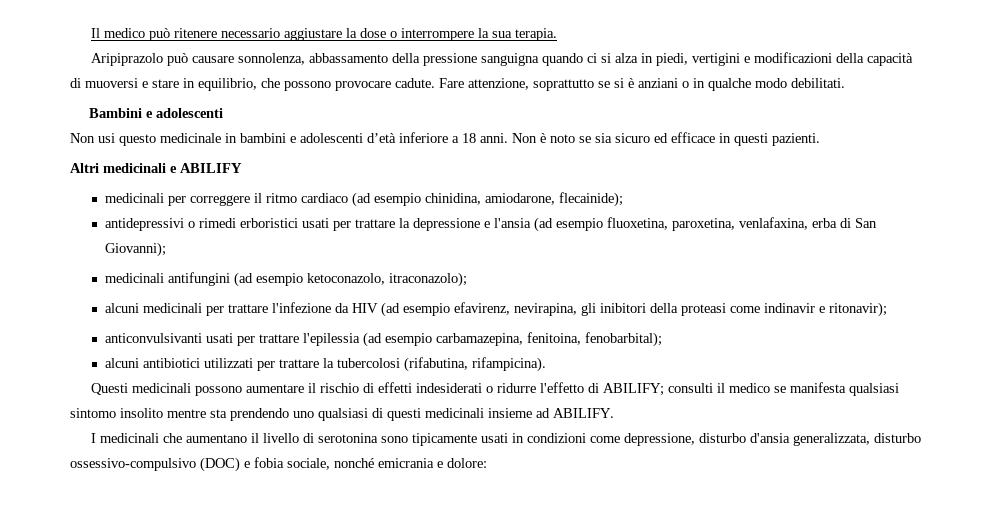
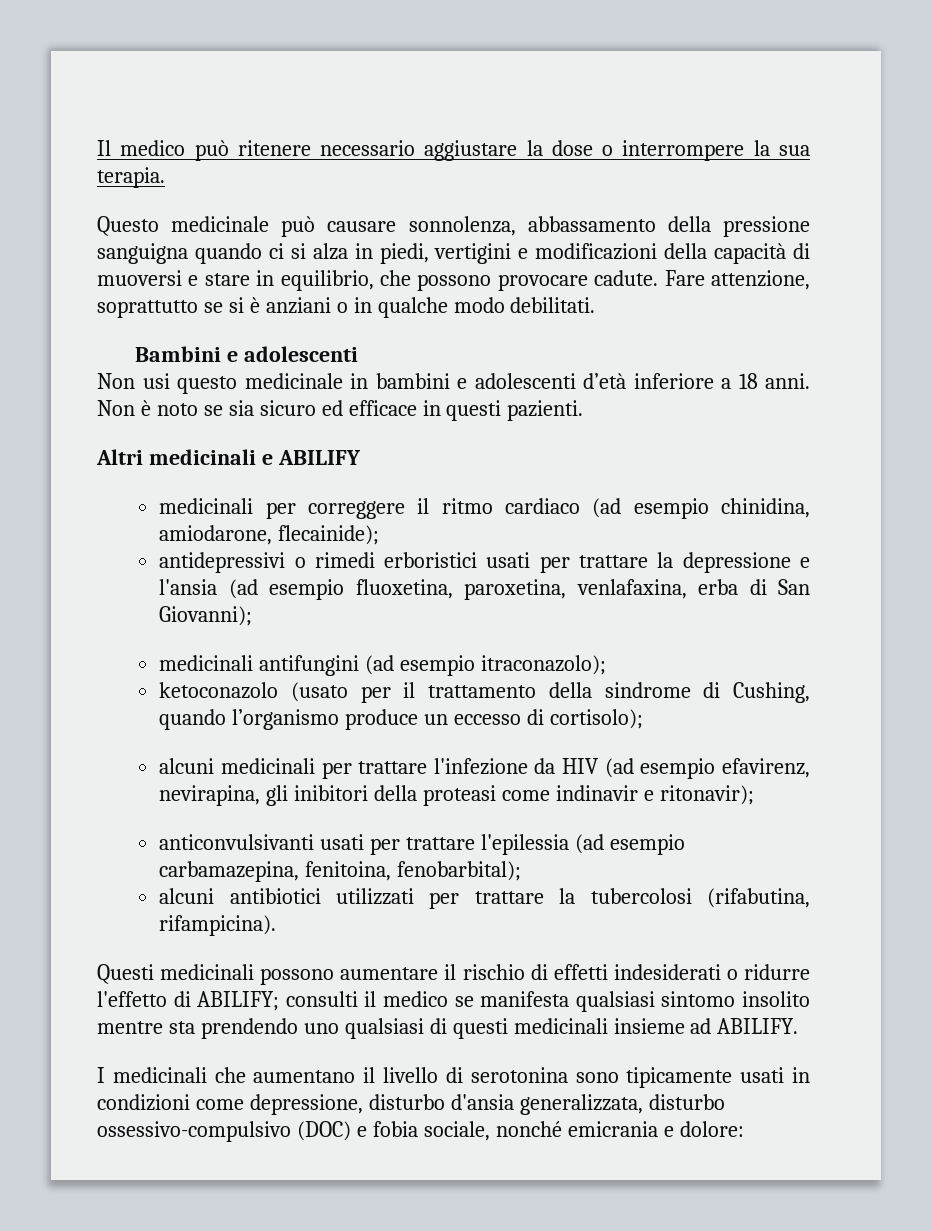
- Aripiprazolo può causare sonnolenza, abbassamento della pressione sanguigna quando ci si alza in piedi, vertigini e modificazioni della capacità di muoversi e stare in equilibrio, che possono provocare cadute.
+ Questo medicinale può causare sonnolenza, abbassamento della pressione sanguigna quando ci si alza in piedi, vertigini e modificazioni della capacità di muoversi e stare in equilibrio, che possono provocare cadute.
- medicinali antifungini (ad esempio ketoconazolo, itraconazolo);
+ medicinali antifungini (ad esempio itraconazolo);
+ ketoconazolo (usato per il trattamento della sindrome di Cushing, quando l’organismo produce un eccesso di cortisolo);

